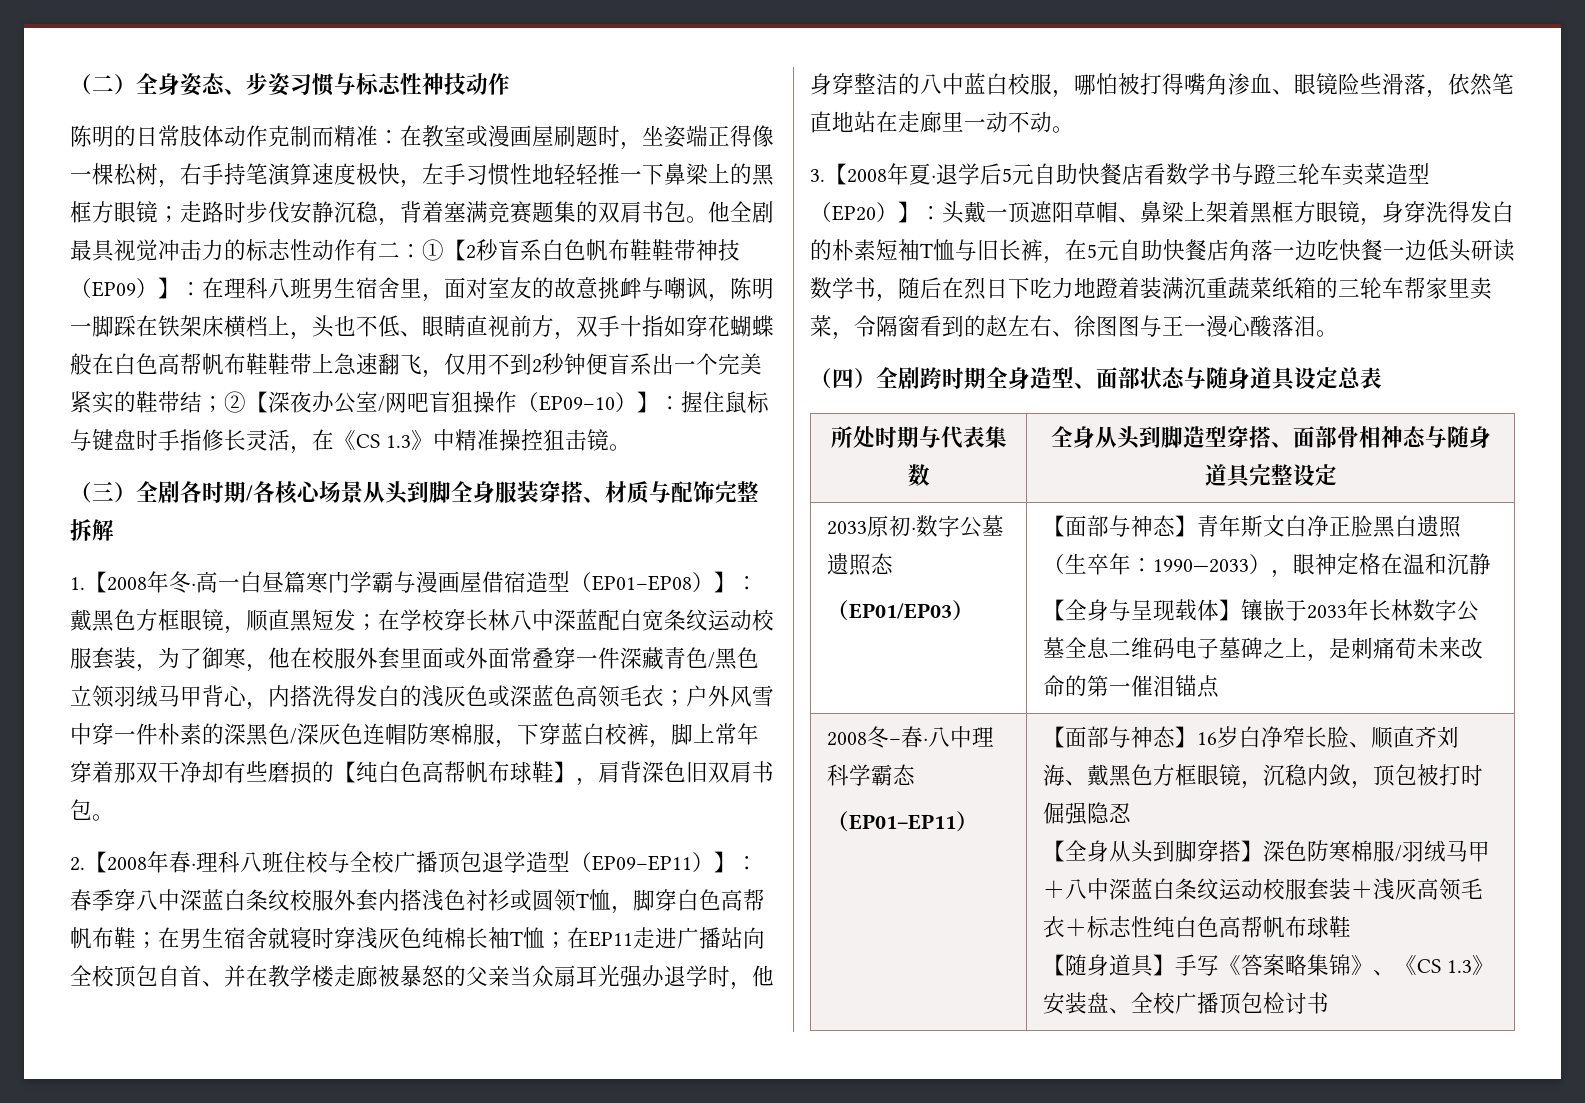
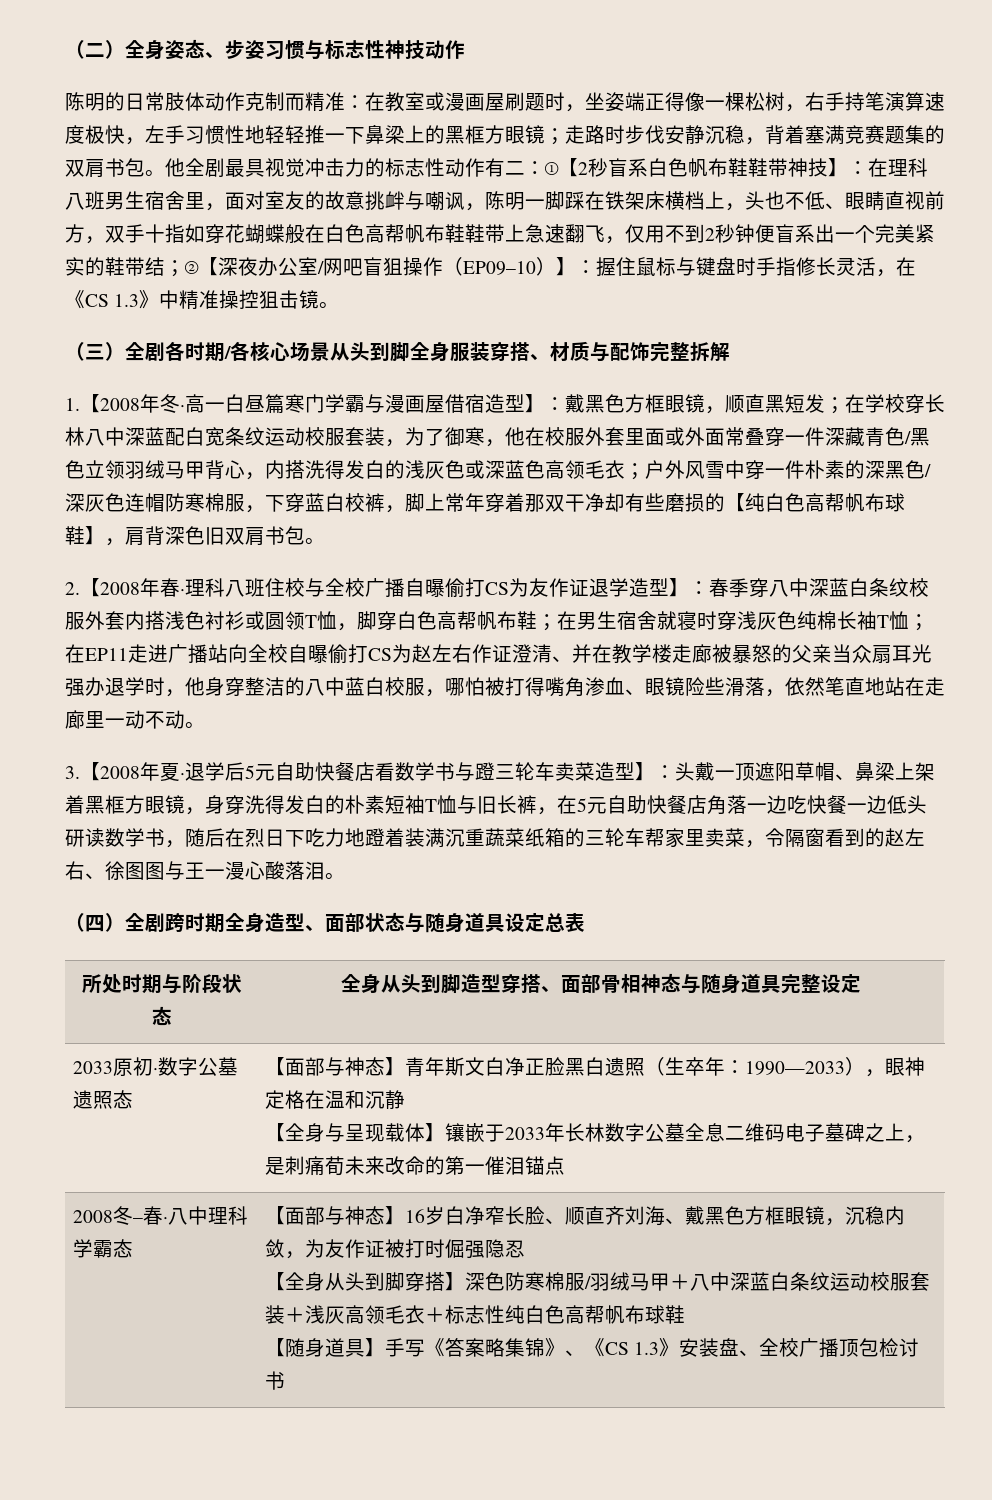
- ①【2秒盲系白色帆布鞋鞋带神技（EP09）】：
+ ①【2秒盲系白色帆布鞋鞋带神技】：
- 1.【2008年冬·高一白昼篇寒门学霸与漫画屋借宿造型（EP01–EP08）】：
+ 1.【2008年冬·高一白昼篇寒门学霸与漫画屋借宿造型】：
- 2.【2008年春·理科八班住校与全校广播顶包退学造型（EP09–EP11）】：
+ 2.【2008年春·理科八班住校与全校广播自曝偷打CS为友作证退学造型】：
- 在EP11走进广播站向全校顶包自首、并在教学楼走廊被暴怒的父亲当众扇耳光强办退学时，他身穿整洁的八中蓝白校服，哪怕被打得嘴角渗血、眼镜险些滑落，依然笔直地站在走廊里一动不动。
+ 在EP11走进广播站向全校自曝偷打CS为赵左右作证澄清、并在教学楼走廊被暴怒的父亲当众扇耳光强办退学时，他身穿整洁的八中蓝白校服，哪怕被打得嘴角渗血、眼镜险些滑落，依然笔直地站在走廊里一动不动。
- 3.【2008年夏·退学后5元自助快餐店看数学书与蹬三轮车卖菜造型（EP20）】：
+ 3.【2008年夏·退学后5元自助快餐店看数学书与蹬三轮车卖菜造型】：
- 所处时期与代表集数 | 全身从头到脚造型穿搭、面部骨相神态与随身道具完整设定
+ 所处时期与阶段状态 | 全身从头到脚造型穿搭、面部骨相神态与随身道具完整设定
- （EP01/EP03）
- （EP01–EP11）
- 【面部与神态】16岁白净窄长脸、顺直齐刘海、戴黑色方框眼镜，沉稳内敛，顶包被打时倔强隐忍
+ 【面部与神态】16岁白净窄长脸、顺直齐刘海、戴黑色方框眼镜，沉稳内敛，为友作证被打时倔强隐忍

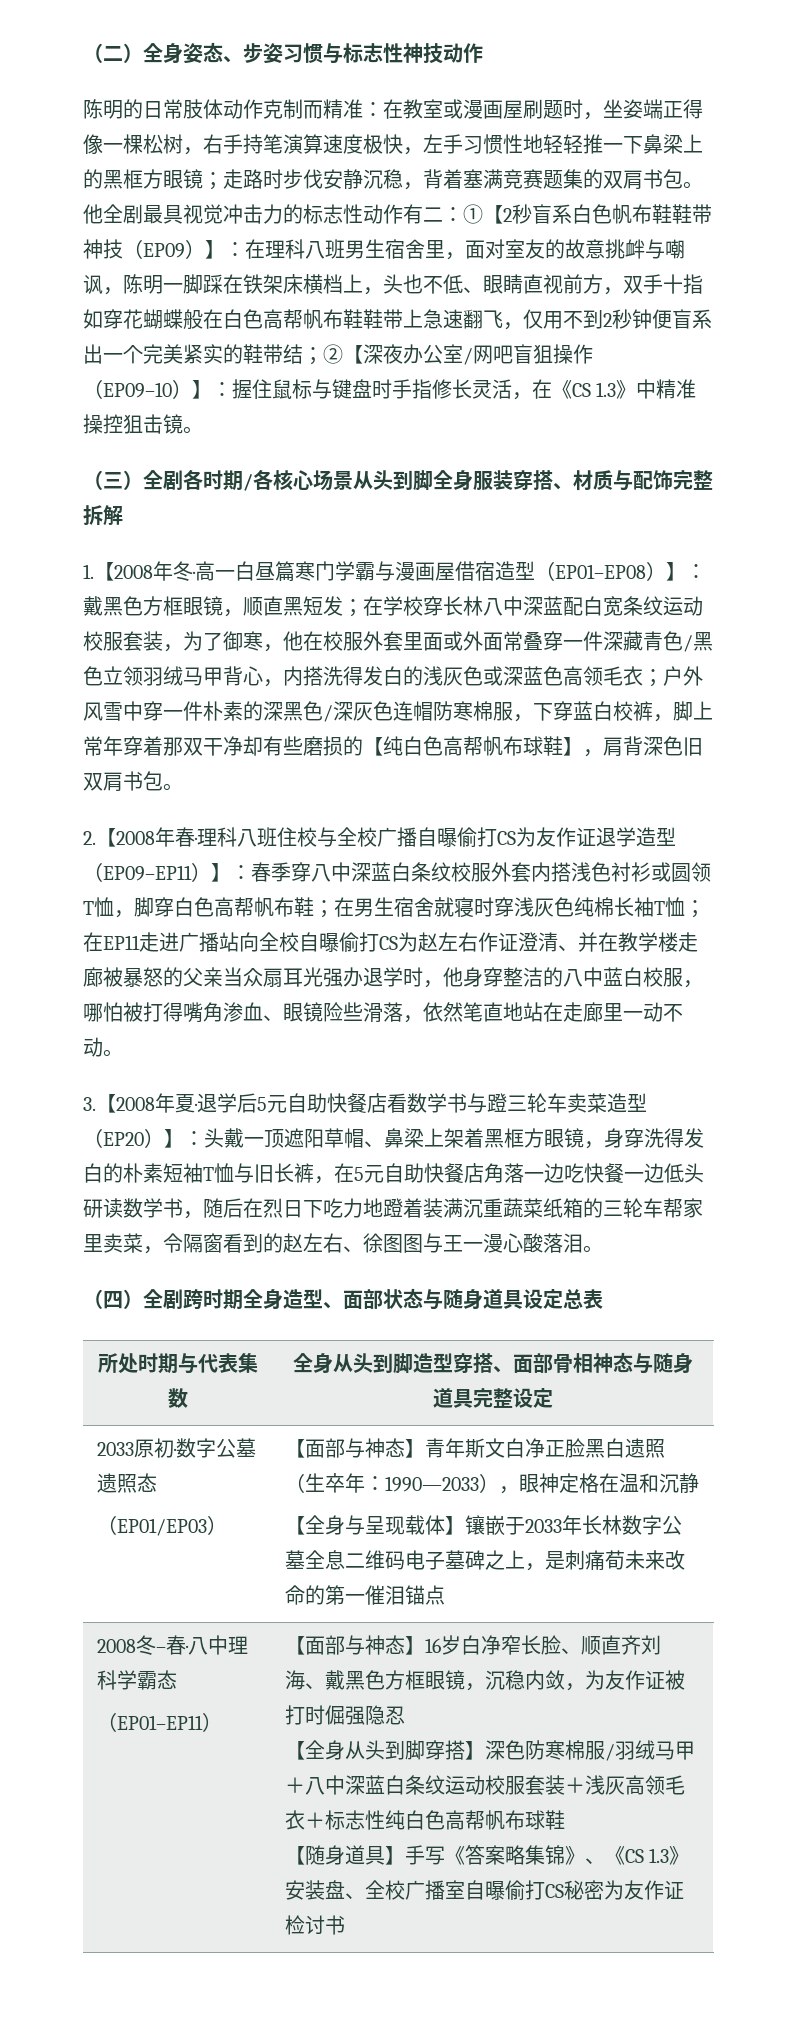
- ①【2秒盲系白色帆布鞋鞋带神技】：
+ ①【2秒盲系白色帆布鞋鞋带神技（EP09）】：
- 1.【2008年冬·高一白昼篇寒门学霸与漫画屋借宿造型】：
+ 1.【2008年冬·高一白昼篇寒门学霸与漫画屋借宿造型（EP01–EP08）】：
- 2.【2008年春·理科八班住校与全校广播自曝偷打CS为友作证退学造型】：
+ 2.【2008年春·理科八班住校与全校广播自曝偷打CS为友作证退学造型（EP09–EP11）】：
- 3.【2008年夏·退学后5元自助快餐店看数学书与蹬三轮车卖菜造型】：
+ 3.【2008年夏·退学后5元自助快餐店看数学书与蹬三轮车卖菜造型（EP20）】：
- 所处时期与阶段状态 | 全身从头到脚造型穿搭、面部骨相神态与随身道具完整设定
+ 所处时期与代表集数 | 全身从头到脚造型穿搭、面部骨相神态与随身道具完整设定
+ （EP01/EP03）
+ （EP01–EP11）
- 【随身道具】手写《答案略集锦》、《CS 1.3》安装盘、全校广播顶包检讨书
+ 【随身道具】手写《答案略集锦》、《CS 1.3》安装盘、全校广播室自曝偷打CS秘密为友作证检讨书

